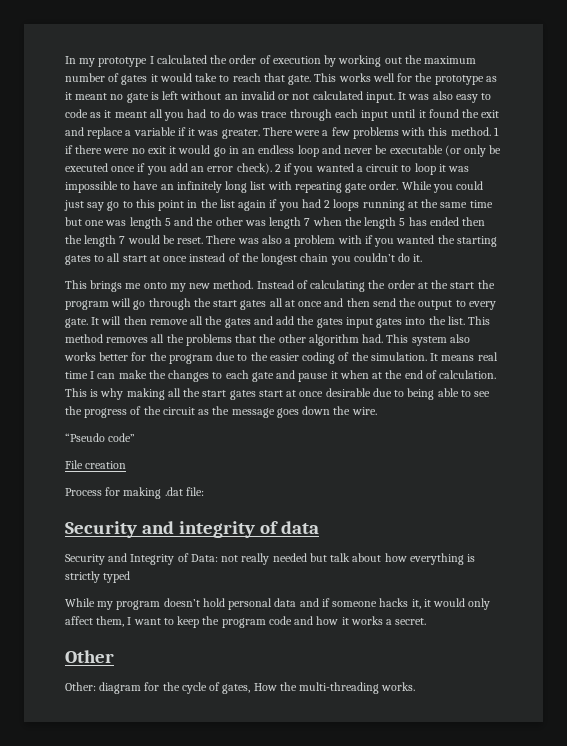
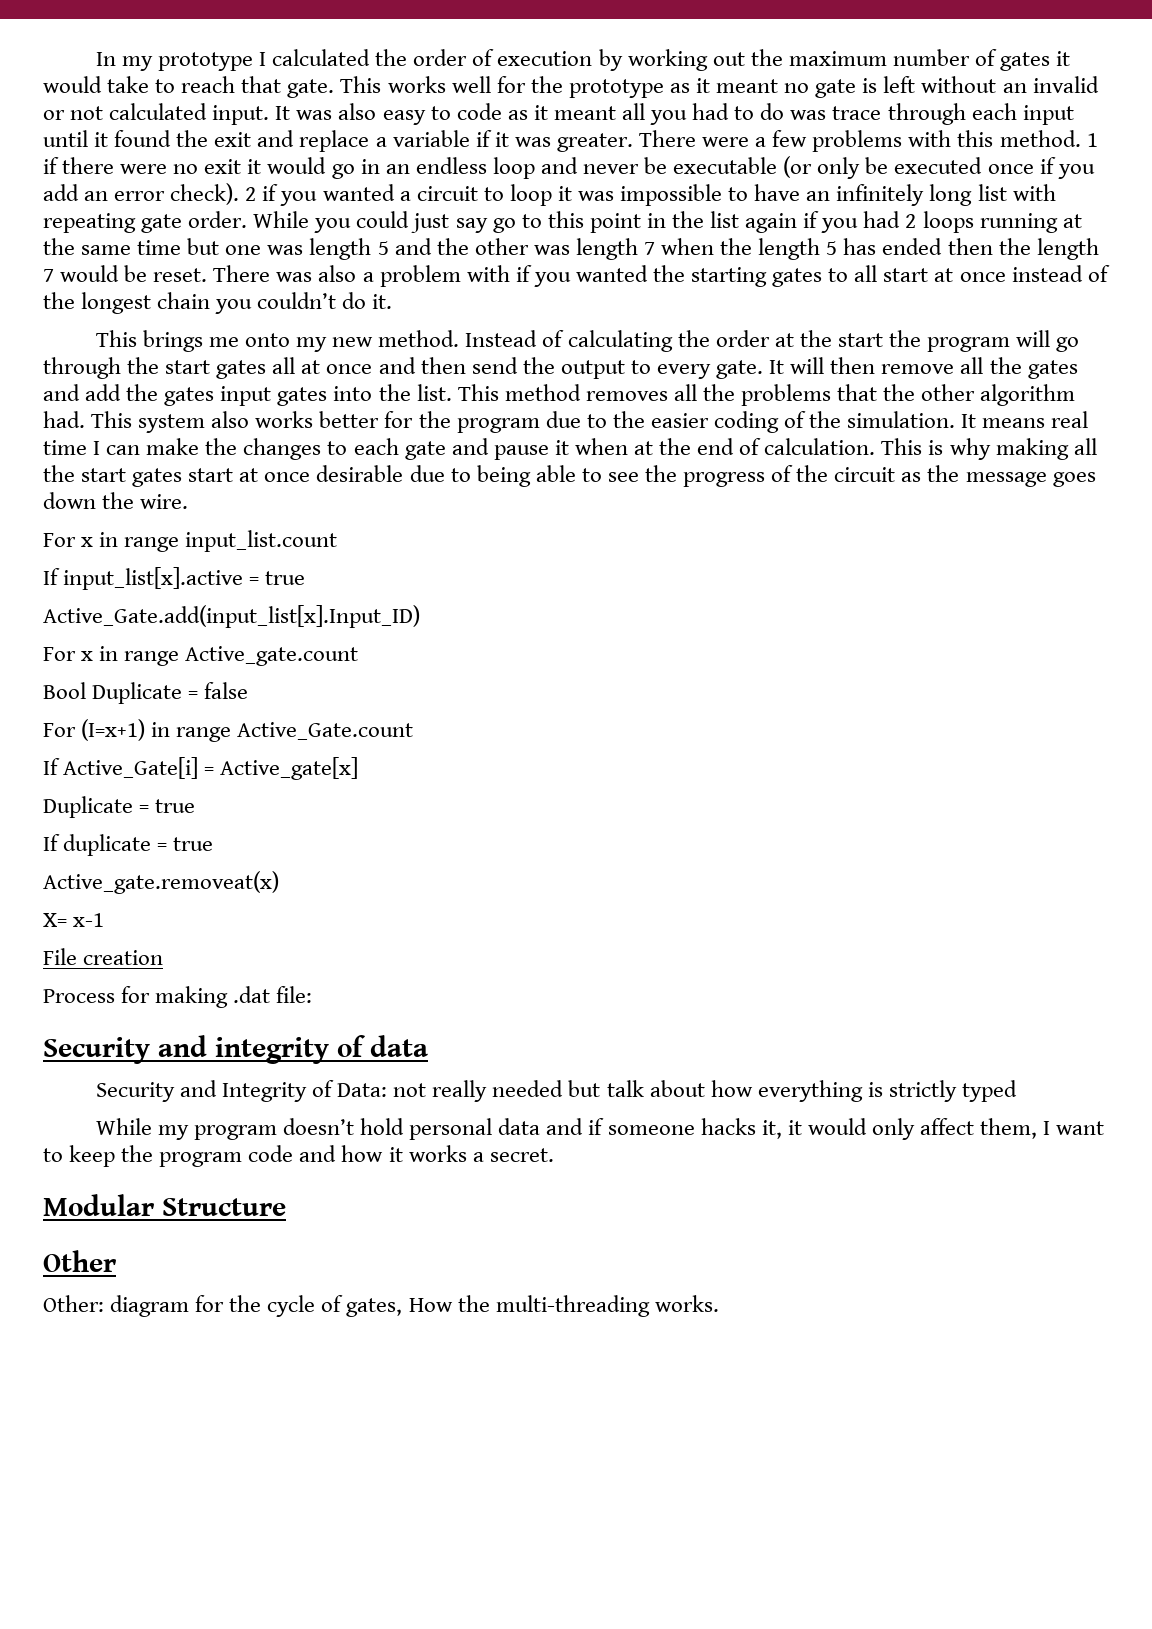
- “Pseudo code”
+ For x in range input_list.count
+ If input_list[x].active = true
+ Active_Gate.add(input_list[x].Input_ID)
+ For x in range Active_gate.count
+ Bool Duplicate = false
+ For (I=x+1) in range Active_Gate.count
+ If Active_Gate[i] = Active_gate[x]
+ Duplicate = true
+ If duplicate = true
+ Active_gate.removeat(x)
+ X= x-1
+ Modular Structure

